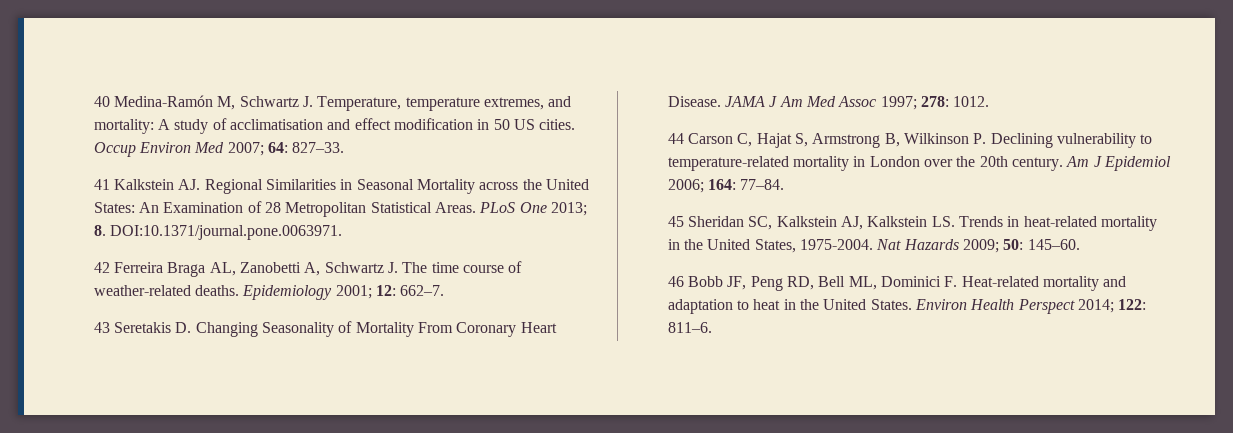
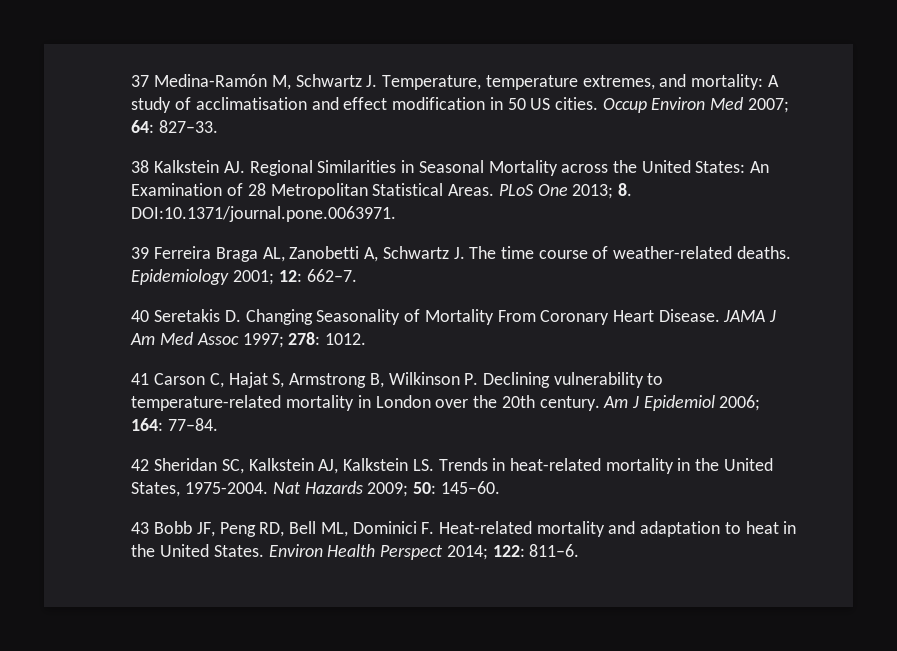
- 40 Medina-Ramón M, Schwartz J. Temperature, temperature extremes, and mortality: A study of acclimatisation and effect modification in 50 US cities.
+ 37 Medina-Ramón M, Schwartz J. Temperature, temperature extremes, and mortality: A study of acclimatisation and effect modification in 50 US cities.
- 41 Kalkstein AJ. Regional Similarities in Seasonal Mortality across the United States: An Examination of 28 Metropolitan Statistical Areas.
+ 38 Kalkstein AJ. Regional Similarities in Seasonal Mortality across the United States: An Examination of 28 Metropolitan Statistical Areas.
- 42 Ferreira Braga AL, Zanobetti A, Schwartz J. The time course of weather-related deaths.
+ 39 Ferreira Braga AL, Zanobetti A, Schwartz J. The time course of weather-related deaths.
- 43 Seretakis D. Changing Seasonality of Mortality From Coronary Heart Disease.
+ 40 Seretakis D. Changing Seasonality of Mortality From Coronary Heart Disease.
- 44 Carson C, Hajat S, Armstrong B, Wilkinson P. Declining vulnerability to temperature-related mortality in London over the 20th century.
+ 41 Carson C, Hajat S, Armstrong B, Wilkinson P. Declining vulnerability to temperature-related mortality in London over the 20th century.
- 45 Sheridan SC, Kalkstein AJ, Kalkstein LS. Trends in heat-related mortality in the United States, 1975-2004.
+ 42 Sheridan SC, Kalkstein AJ, Kalkstein LS. Trends in heat-related mortality in the United States, 1975-2004.
- 46 Bobb JF, Peng RD, Bell ML, Dominici F. Heat-related mortality and adaptation to heat in the United States.
+ 43 Bobb JF, Peng RD, Bell ML, Dominici F. Heat-related mortality and adaptation to heat in the United States.

